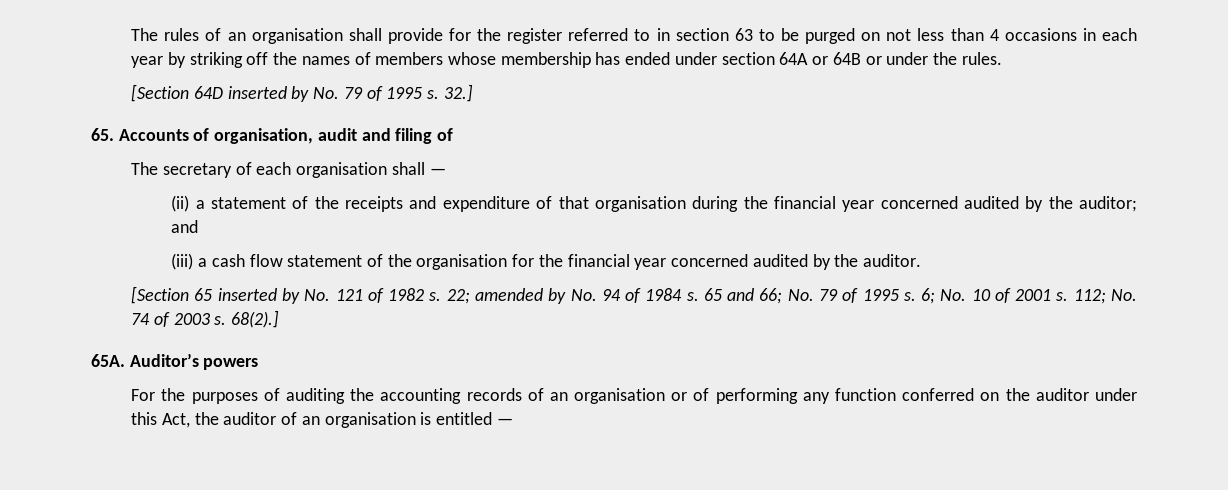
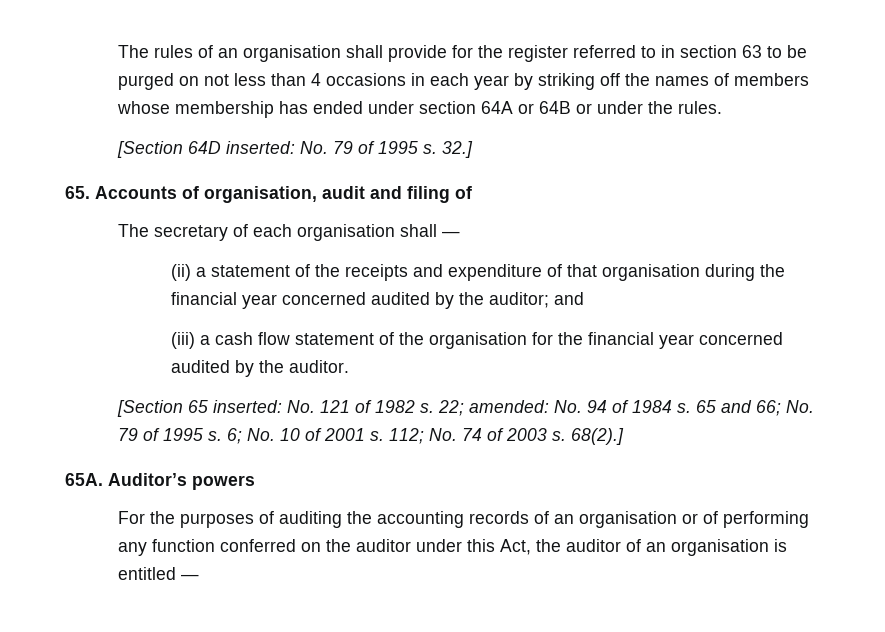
- [Section 64D inserted by No. 79 of 1995 s.
+ [Section 64D inserted: No. 79 of 1995 s.
- [Section 65 inserted by No. 121 of 1982 s.
+ [Section 65 inserted: No. 121 of 1982 s.
- 22; amended by No. 94 of 1984 s.
+ 22; amended: No. 94 of 1984 s.

